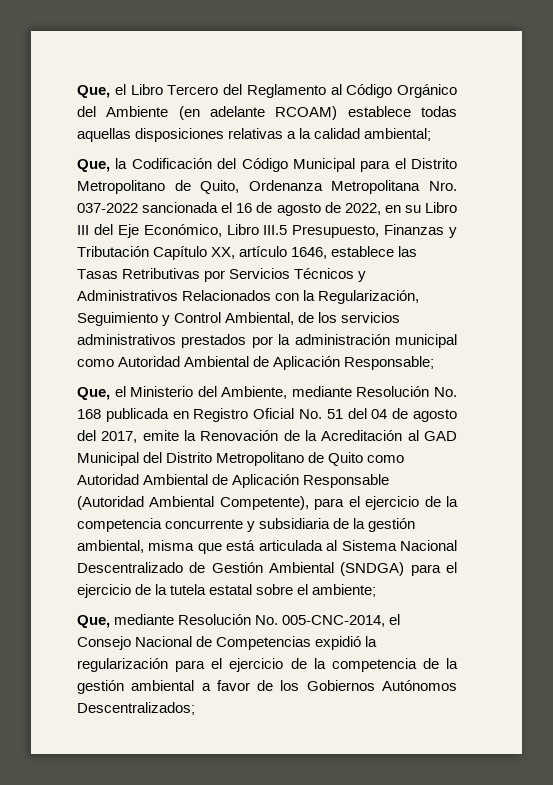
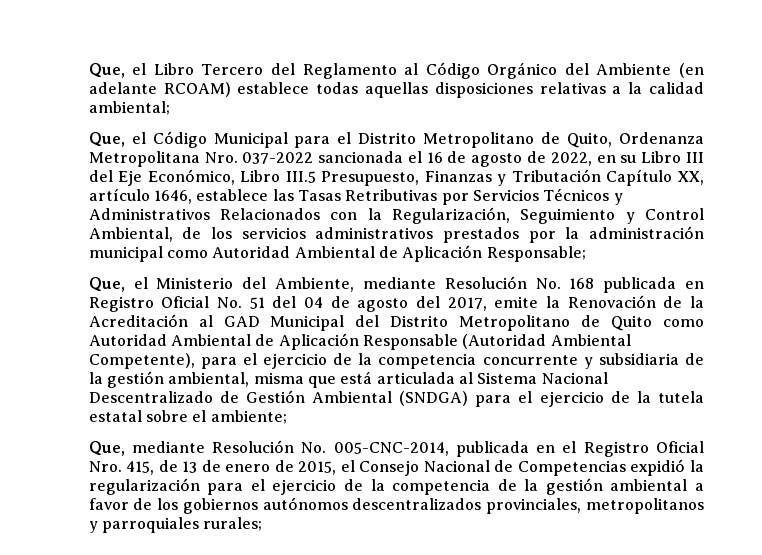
- Que, la Codificación del Código Municipal para el Distrito Metropolitano de Quito, Ordenanza Metropolitana Nro. 037-2022 sancionada el 16 de agosto de 2022, en su Libro III del Eje Económico, Libro III.5 Presupuesto, Finanzas y Tributación Capítulo XX, artículo 1646, establece las Tasas Retributivas por Servicios Técnicos y Administrativos Relacionados con la Regularización, Seguimiento y Control Ambiental, de los servicios administrativos prestados por la administración municipal como Autoridad Ambiental de Aplicación Responsable;
+ Que, el Código Municipal para el Distrito Metropolitano de Quito, Ordenanza Metropolitana Nro. 037-2022 sancionada el 16 de agosto de 2022, en su Libro III del Eje Económico, Libro III.5 Presupuesto, Finanzas y Tributación Capítulo XX, artículo 1646, establece las Tasas Retributivas por Servicios Técnicos y Administrativos Relacionados con la Regularización, Seguimiento y Control Ambiental, de los servicios administrativos prestados por la administración municipal como Autoridad Ambiental de Aplicación Responsable;
- Que, mediante Resolución No. 005-CNC-2014, el Consejo Nacional de Competencias expidió la regularización para el ejercicio de la competencia de la gestión ambiental a favor de los Gobiernos Autónomos Descentralizados;
+ Que, mediante Resolución No. 005-CNC-2014, publicada en el Registro Oficial Nro. 415, de 13 de enero de 2015, el Consejo Nacional de Competencias expidió la regularización para el ejercicio de la competencia de la gestión ambiental a favor de los gobiernos autónomos descentralizados provinciales, metropolitanos y parroquiales rurales;

